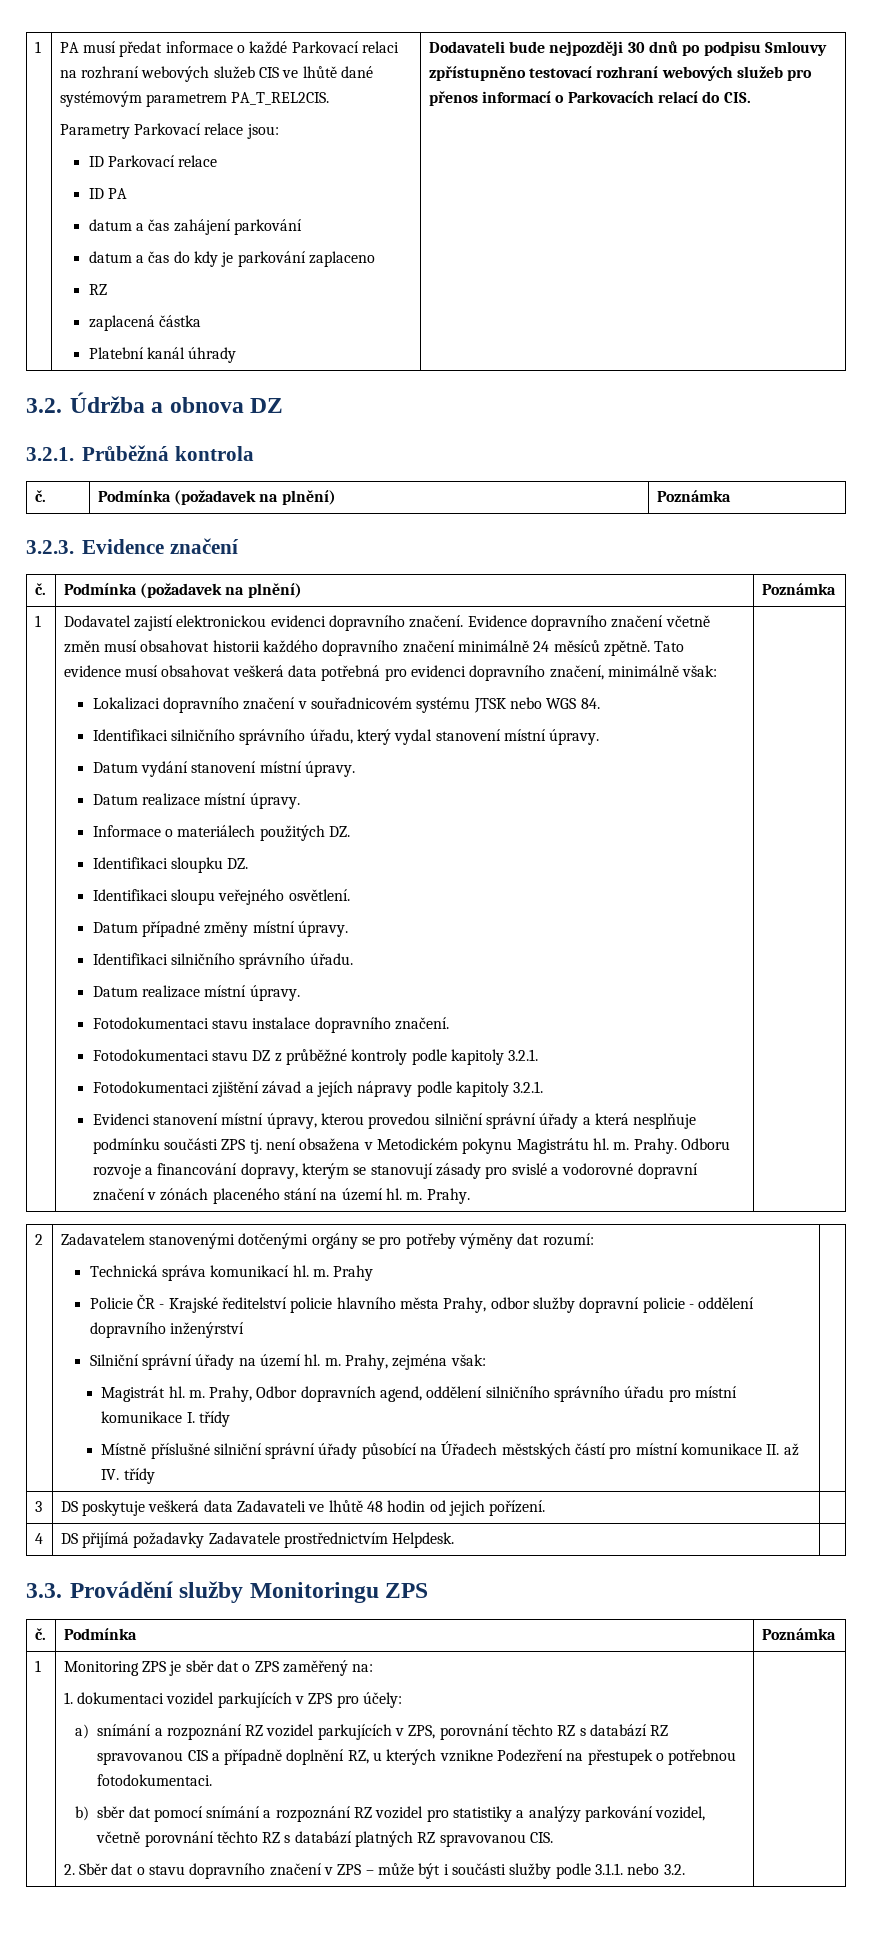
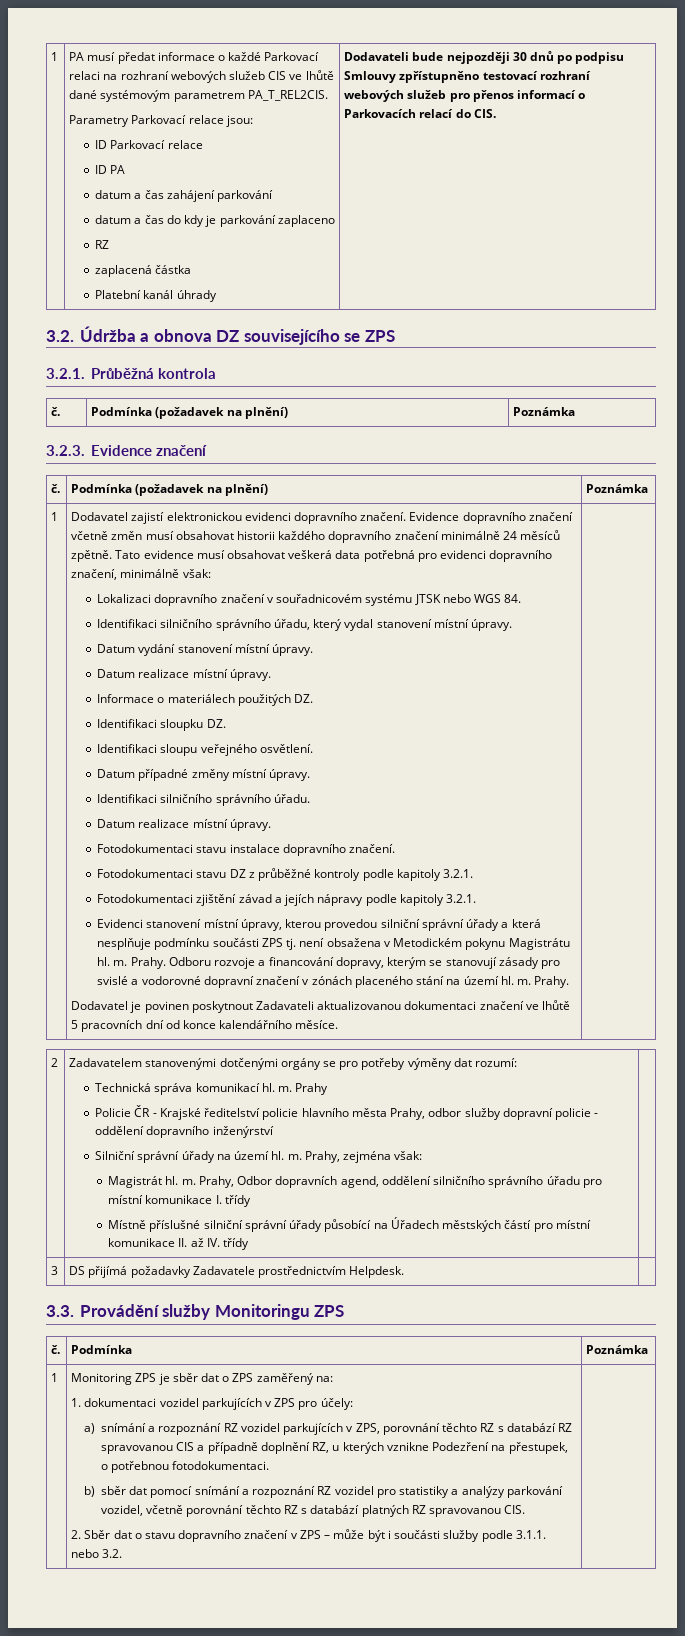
- 3.2. Údržba a obnova DZ
+ 3.2. Údržba a obnova DZ souvisejícího se ZPS
+ Dodavatel je povinen poskytnout Zadavateli aktualizovanou dokumentaci značení ve lhůtě 5 pracovních dní od konce kalendářního měsíce.
- 3 | DS poskytuje veškerá data Zadavateli ve lhůtě 48 hodin od jejich pořízení. |
- 4 | DS přijímá požadavky Zadavatele prostřednictvím Helpdesk. |
+ 3 | DS přijímá požadavky Zadavatele prostřednictvím Helpdesk. |
- a) snímání a rozpoznání RZ vozidel parkujících v ZPS, porovnání těchto RZ s databází RZ spravovanou CIS a případně doplnění RZ, u kterých vznikne Podezření na přestupek o potřebnou fotodokumentaci.
+ a) snímání a rozpoznání RZ vozidel parkujících v ZPS, porovnání těchto RZ s databází RZ spravovanou CIS a případně doplnění RZ, u kterých vznikne Podezření na přestupek, o potřebnou fotodokumentaci.

